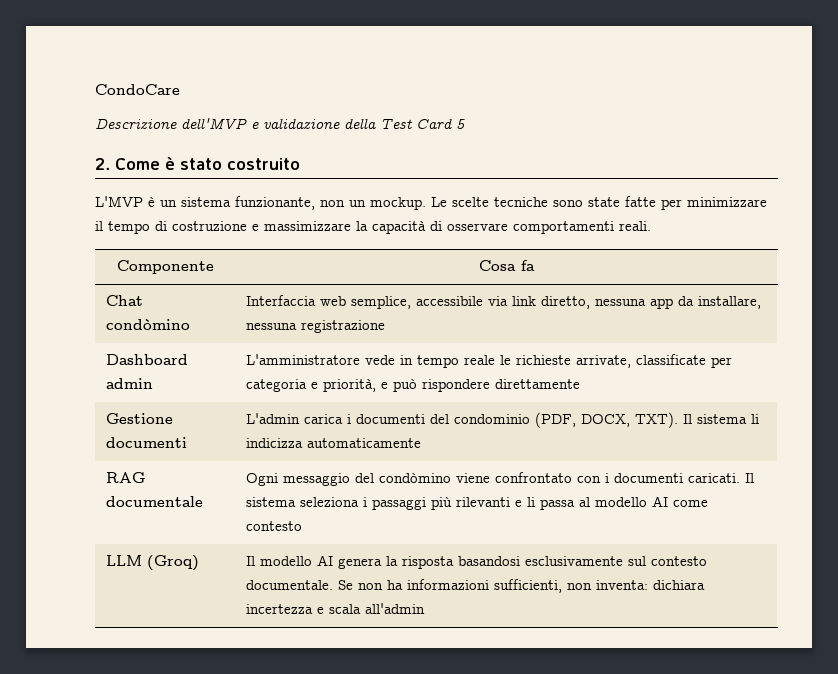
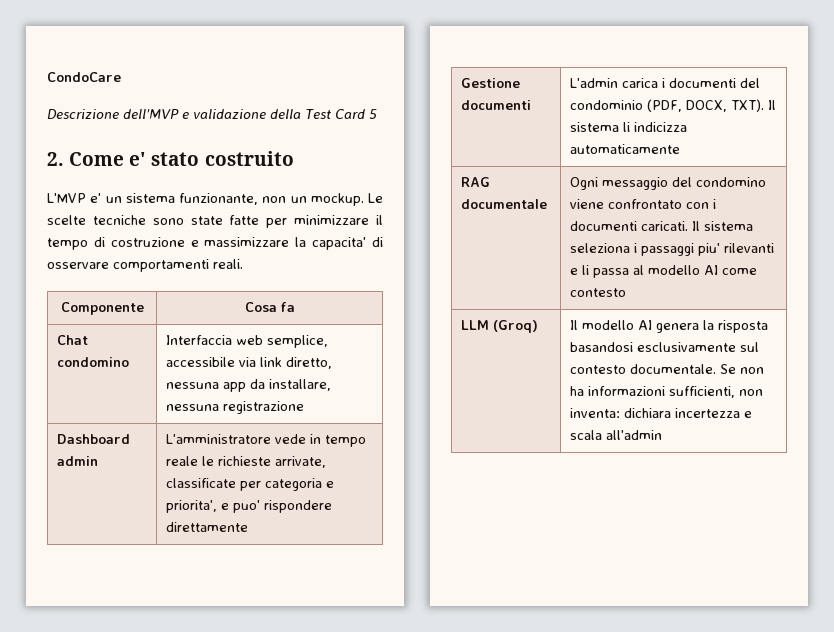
- 2. Come è stato costruito
+ 2. Come e' stato costruito
- L'MVP è un sistema funzionante, non un mockup.
+ L'MVP e' un sistema funzionante, non un mockup.
- Le scelte tecniche sono state fatte per minimizzare il tempo di costruzione e massimizzare la capacità di osservare comportamenti reali.
+ Le scelte tecniche sono state fatte per minimizzare il tempo di costruzione e massimizzare la capacita' di osservare comportamenti reali.
- Chat condòmino | Interfaccia web semplice, accessibile via link diretto, nessuna app da installare, nessuna registrazione
+ Chat condomino | Interfaccia web semplice, accessibile via link diretto, nessuna app da installare, nessuna registrazione
- Dashboard admin | L'amministratore vede in tempo reale le richieste arrivate, classificate per categoria e priorità, e può rispondere direttamente
+ Dashboard admin | L'amministratore vede in tempo reale le richieste arrivate, classificate per categoria e priorita', e puo' rispondere direttamente
- RAG documentale | Ogni messaggio del condòmino viene confrontato con i documenti caricati. Il sistema seleziona i passaggi più rilevanti e li passa al modello AI come contesto
+ RAG documentale | Ogni messaggio del condomino viene confrontato con i documenti caricati. Il sistema seleziona i passaggi piu' rilevanti e li passa al modello AI come contesto

